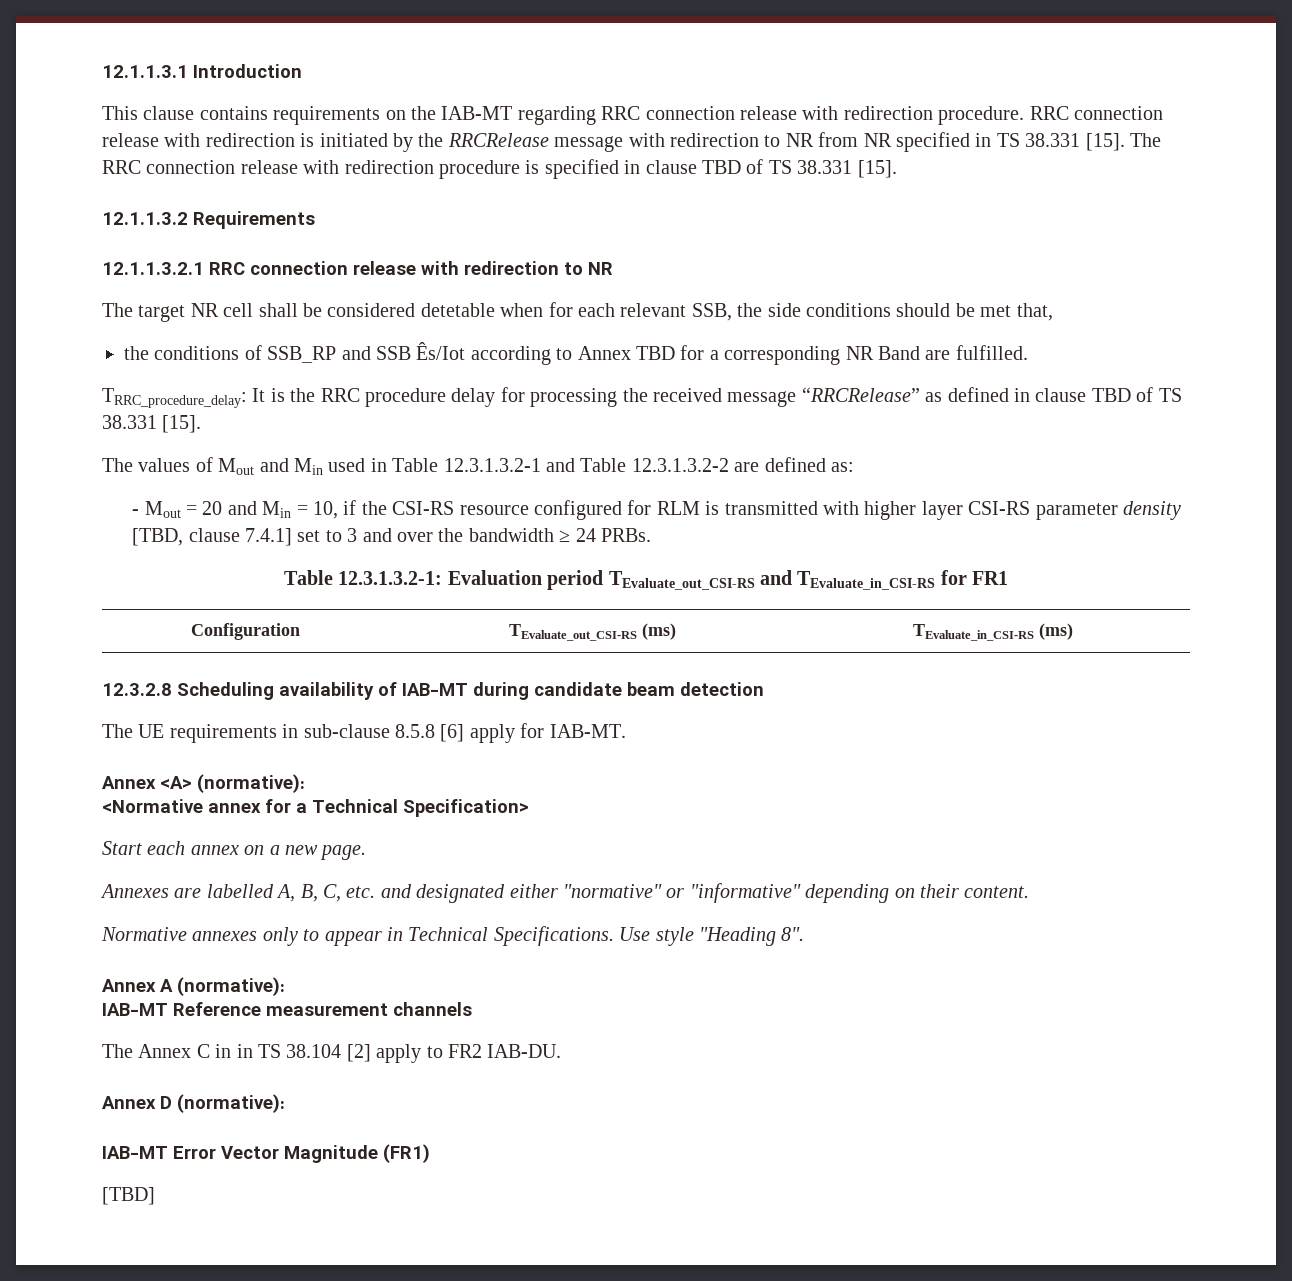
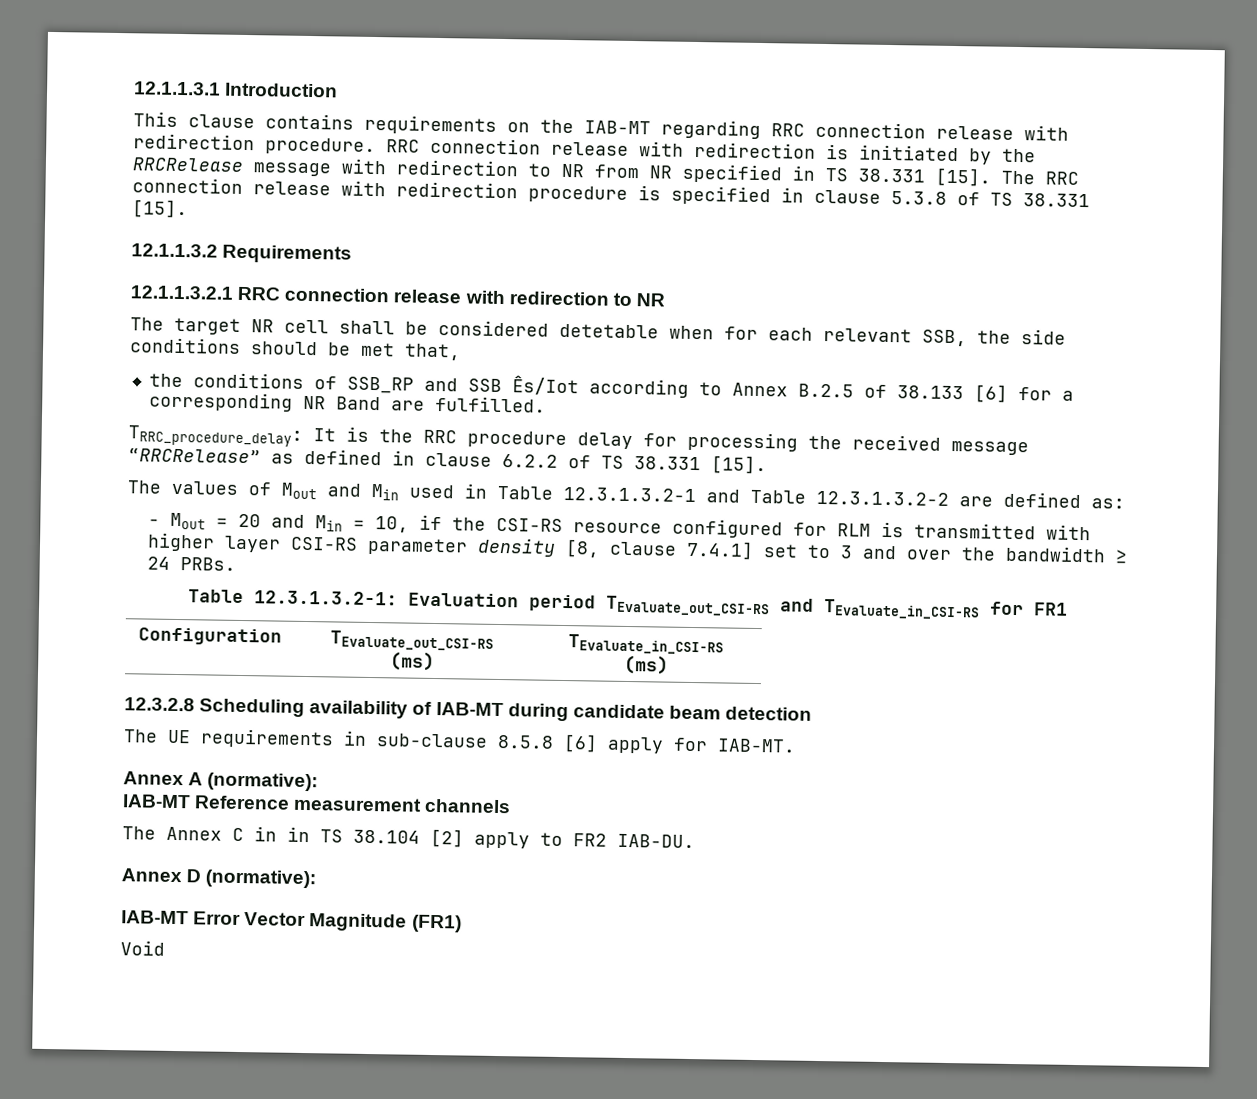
- The RRC connection release with redirection procedure is specified in clause TBD of TS 38.331 [15].
+ The RRC connection release with redirection procedure is specified in clause 5.3.8 of TS 38.331 [15].
- the conditions of SSB_RP and SSB Ês/Iot according to Annex TBD for a corresponding NR Band are fulfilled.
+ the conditions of SSB_RP and SSB Ês/Iot according to Annex B.2.5 of 38.133 [6] for a corresponding NR Band are fulfilled.
- TRRC_procedure_delay: It is the RRC procedure delay for processing the received message “RRCRelease” as defined in clause TBD of TS 38.331 [15].
+ TRRC_procedure_delay: It is the RRC procedure delay for processing the received message “RRCRelease” as defined in clause 6.2.2 of TS 38.331 [15].
- - Mout = 20 and Min = 10, if the CSI-RS resource configured for RLM is transmitted with higher layer CSI-RS parameter density [TBD, clause 7.4.1] set to 3 and over the bandwidth ≥ 24 PRBs.
+ - Mout = 20 and Min = 10, if the CSI-RS resource configured for RLM is transmitted with higher layer CSI-RS parameter density [8, clause 7.4.1] set to 3 and over the bandwidth ≥ 24 PRBs.
- Annex <A> (normative):
- <Normative annex for a Technical Specification>
- Start each annex on a new page.
- Annexes are labelled A, B, C, etc. and designated either "normative" or "informative" depending on their content.
- Normative annexes only to appear in Technical Specifications. Use style "Heading 8".
- [TBD]
+ Void

